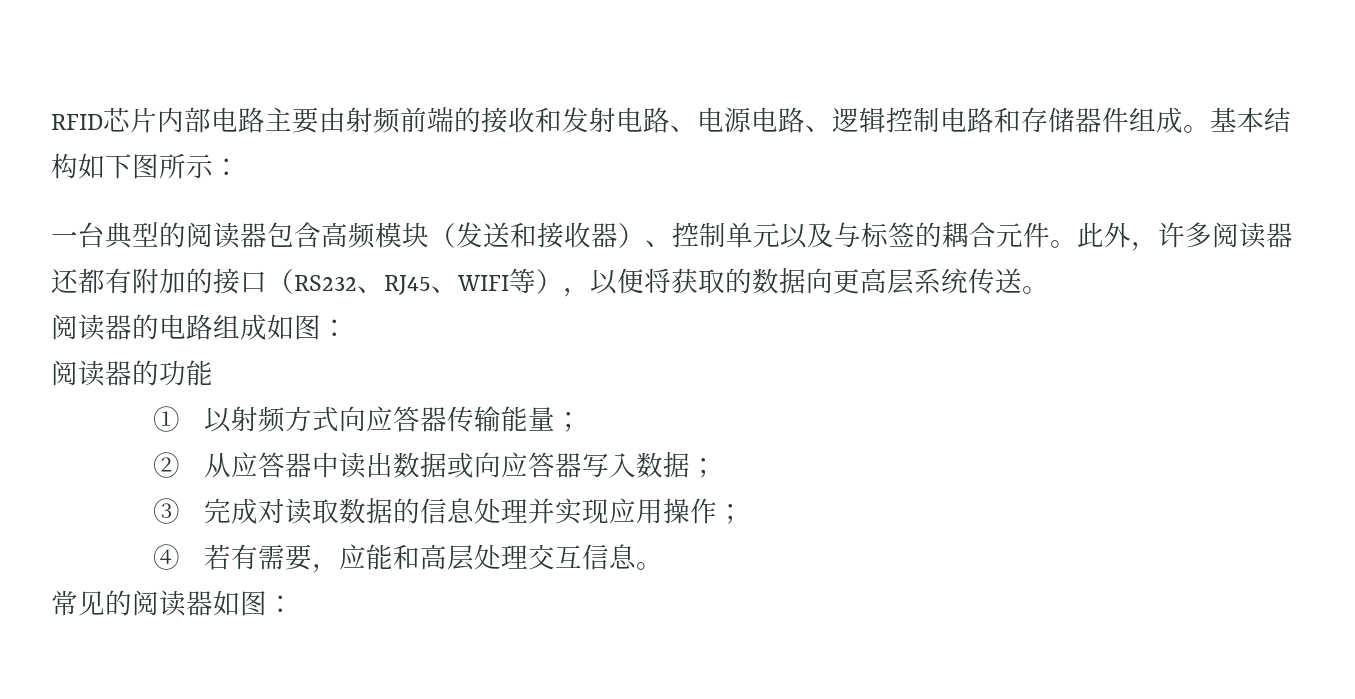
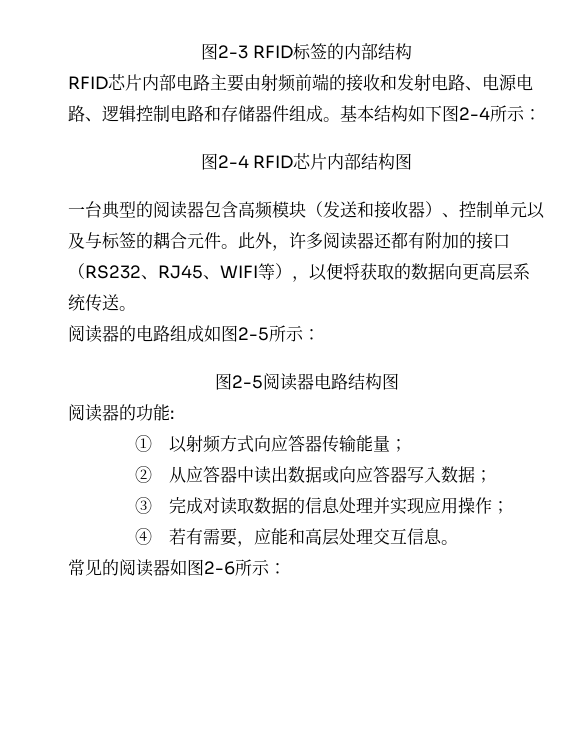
+ 图2-3 RFID标签的内部结构
- 基本结构如下图所示：
+ 基本结构如下图2-4所示：
+ 图2-4 RFID芯片内部结构图
- 阅读器的电路组成如图：
+ 阅读器的电路组成如图2-5所示：
+ 图2-5阅读器电路结构图
- 阅读器的功能
+ 阅读器的功能:
- 常见的阅读器如图：
+ 常见的阅读器如图2-6所示：

